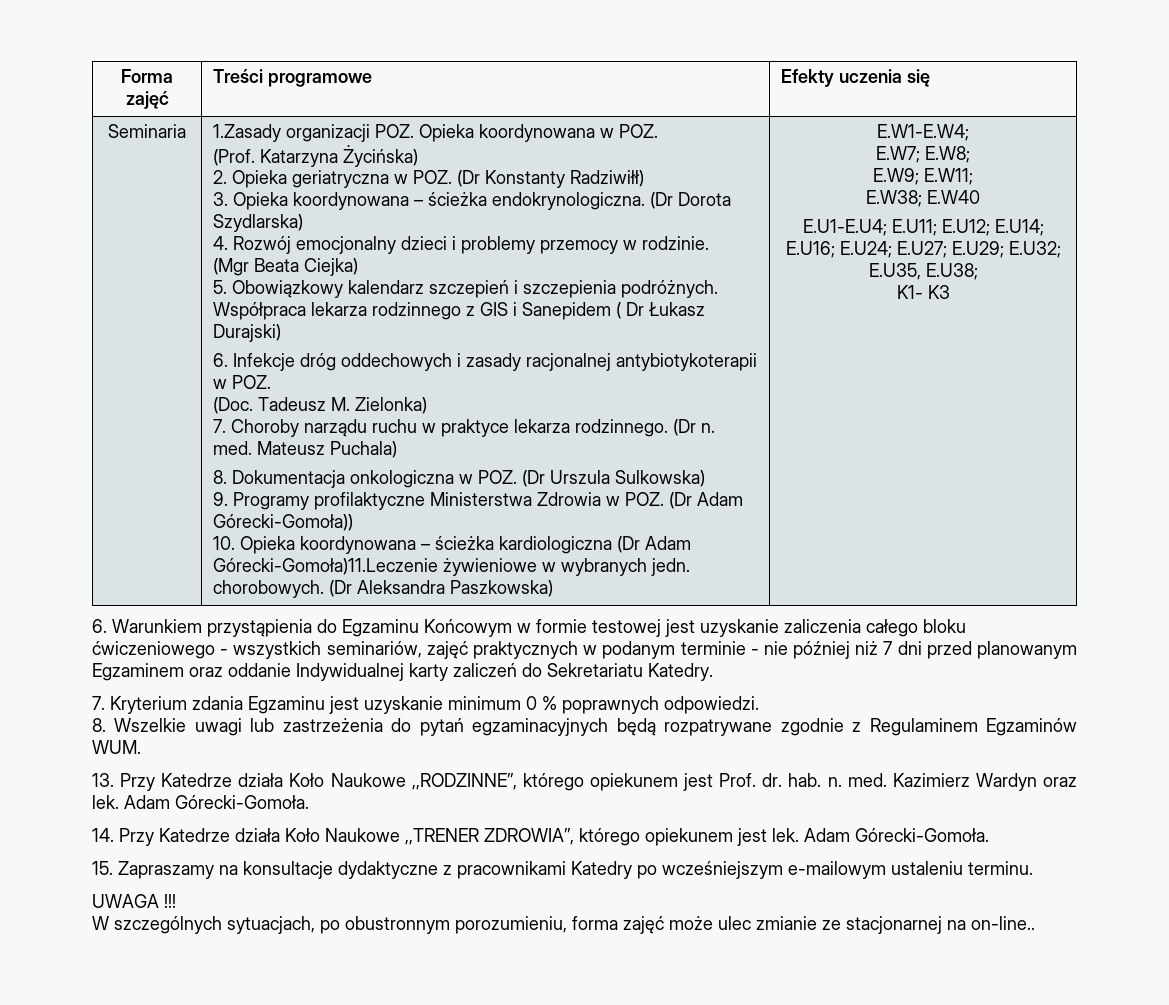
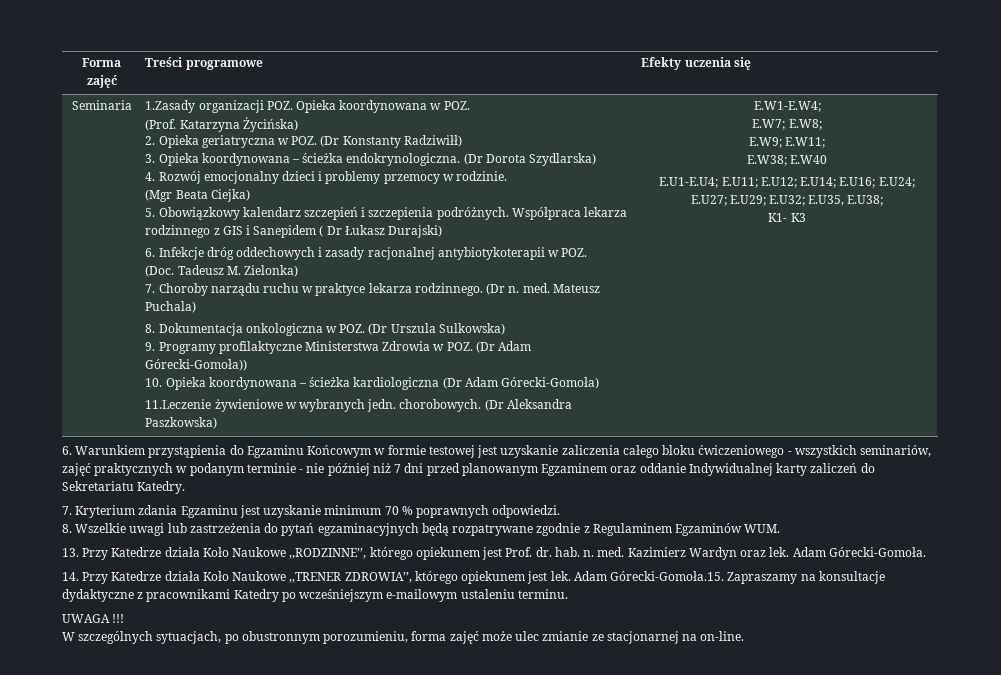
- 10. Opieka koordynowana – ścieżka kardiologiczna (Dr Adam Górecki-Gomoła)11.Leczenie żywieniowe w wybranych jedn. chorobowych.
+ 10. Opieka koordynowana – ścieżka kardiologiczna (Dr Adam Górecki-Gomoła)
+ 11.Leczenie żywieniowe w wybranych jedn. chorobowych.
- 7. Kryterium zdania Egzaminu jest uzyskanie minimum 0 % poprawnych odpowiedzi.
+ 7. Kryterium zdania Egzaminu jest uzyskanie minimum 70 % poprawnych odpowiedzi.
- 14. Przy Katedrze działa Koło Naukowe ,,TRENER ZDROWIA’’, którego opiekunem jest lek. Adam Górecki-Gomoła.
- 15. Zapraszamy na konsultacje dydaktyczne z pracownikami Katedry po wcześniejszym e-mailowym ustaleniu terminu.
+ 14. Przy Katedrze działa Koło Naukowe ,,TRENER ZDROWIA’’, którego opiekunem jest lek. Adam Górecki-Gomoła.15. Zapraszamy na konsultacje dydaktyczne z pracownikami Katedry po wcześniejszym e-mailowym ustaleniu terminu.
- W szczególnych sytuacjach, po obustronnym porozumieniu, forma zajęć może ulec zmianie ze stacjonarnej na on-line..
+ W szczególnych sytuacjach, po obustronnym porozumieniu, forma zajęć może ulec zmianie ze stacjonarnej na on-line.

